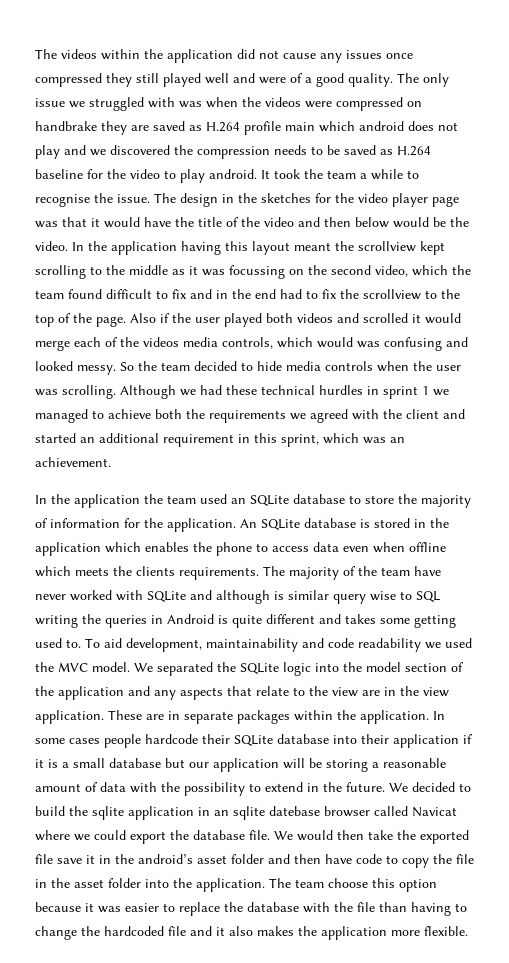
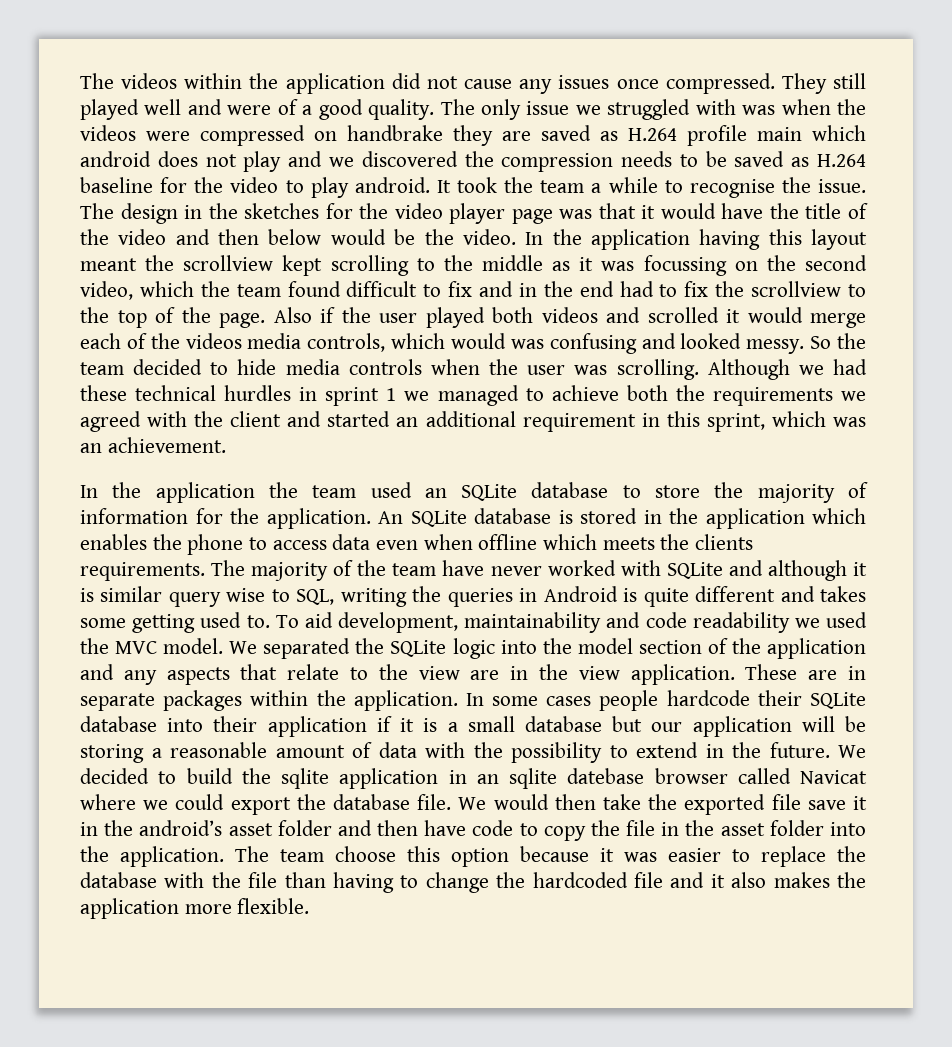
- The videos within the application did not cause any issues once compressed they still played well and were of a good quality.
+ The videos within the application did not cause any issues once compressed. They still played well and were of a good quality.
- The majority of the team have never worked with SQLite and although is similar query wise to SQL writing the queries in Android is quite different and takes some getting used to.
+ The majority of the team have never worked with SQLite and although it is similar query wise to SQL, writing the queries in Android is quite different and takes some getting used to.

